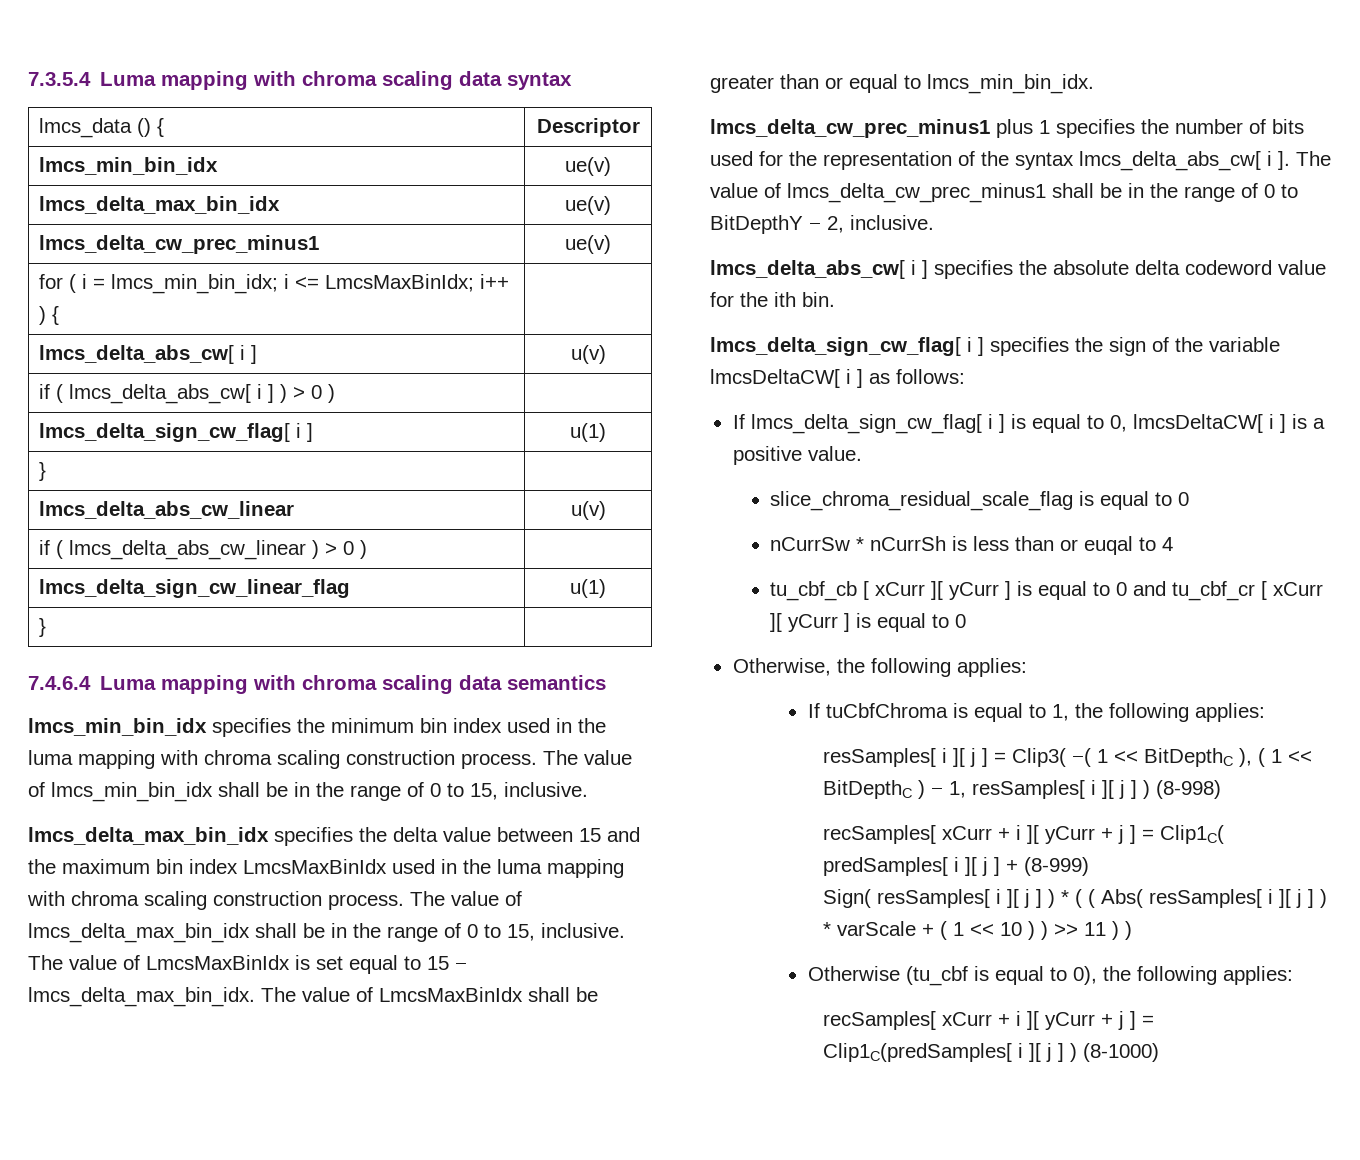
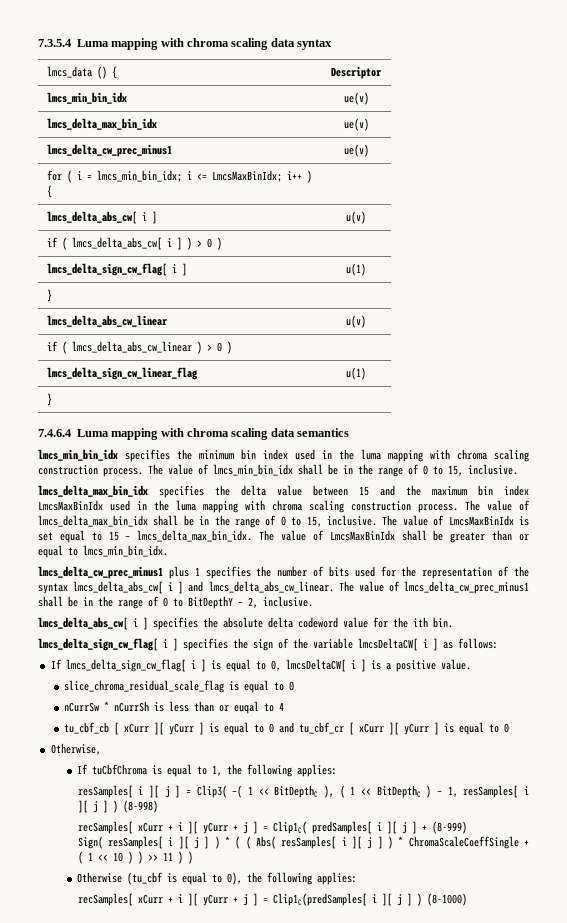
- lmcs_delta_cw_prec_minus1 plus 1 specifies the number of bits used for the representation of the syntax lmcs_delta_abs_cw[ i ].
+ lmcs_delta_cw_prec_minus1 plus 1 specifies the number of bits used for the representation of the syntax lmcs_delta_abs_cw[ i ] and lmcs_delta_abs_cw_linear.
- Otherwise, the following applies:
+ Otherwise,
- Sign( resSamples[ i ][ j ] ) * ( ( Abs( resSamples[ i ][ j ] ) * varScale + ( 1 << 10 ) ) >> 11 ) )
+ Sign( resSamples[ i ][ j ] ) * ( ( Abs( resSamples[ i ][ j ] ) * ChromaScaleCoeffSingle + ( 1 << 10 ) ) >> 11 ) )

